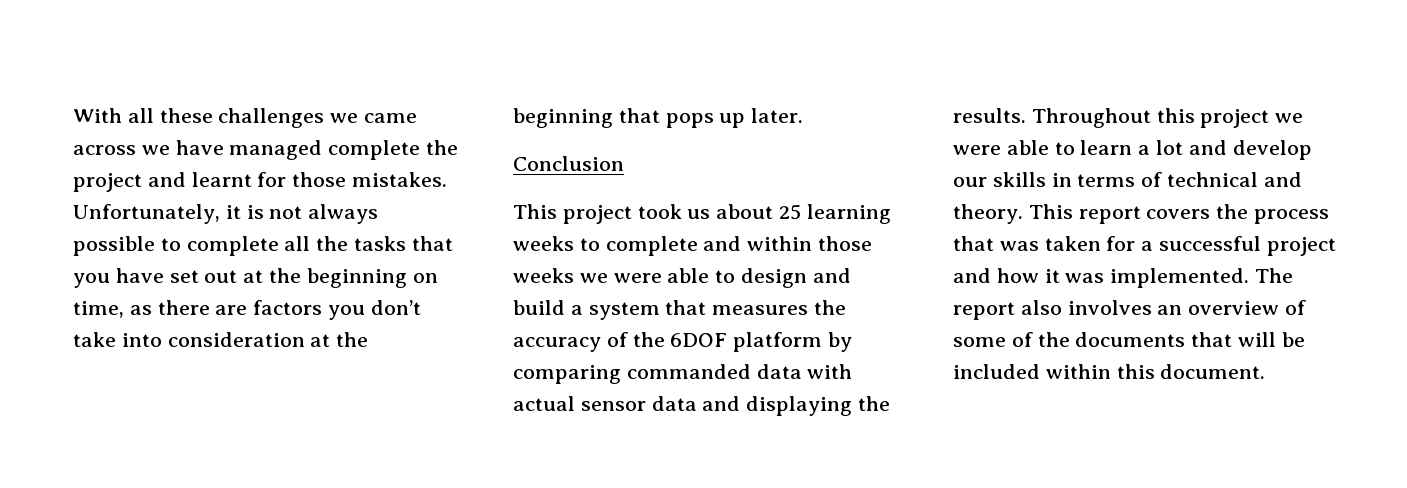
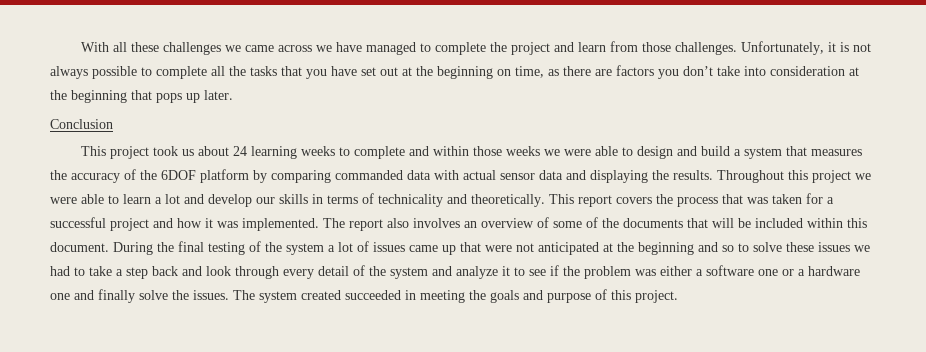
- With all these challenges we came across we have managed complete the project and learnt for those mistakes.
+ With all these challenges we came across we have managed to complete the project and learn from those challenges.
- This project took us about 25 learning weeks to complete and within those weeks we were able to design and build a system that measures the accuracy of the 6DOF platform by comparing commanded data with actual sensor data and displaying the results.
+ This project took us about 24 learning weeks to complete and within those weeks we were able to design and build a system that measures the accuracy of the 6DOF platform by comparing commanded data with actual sensor data and displaying the results.
- Throughout this project we were able to learn a lot and develop our skills in terms of technical and theory.
+ Throughout this project we were able to learn a lot and develop our skills in terms of technicality and theoretically.
+ During the final testing of the system a lot of issues came up that were not anticipated at the beginning and so to solve these issues we had to take a step back and look through every detail of the system and analyze it to see if the problem was either a software one or a hardware one and finally solve the issues. The system created succeeded in meeting the goals and purpose of this project.

